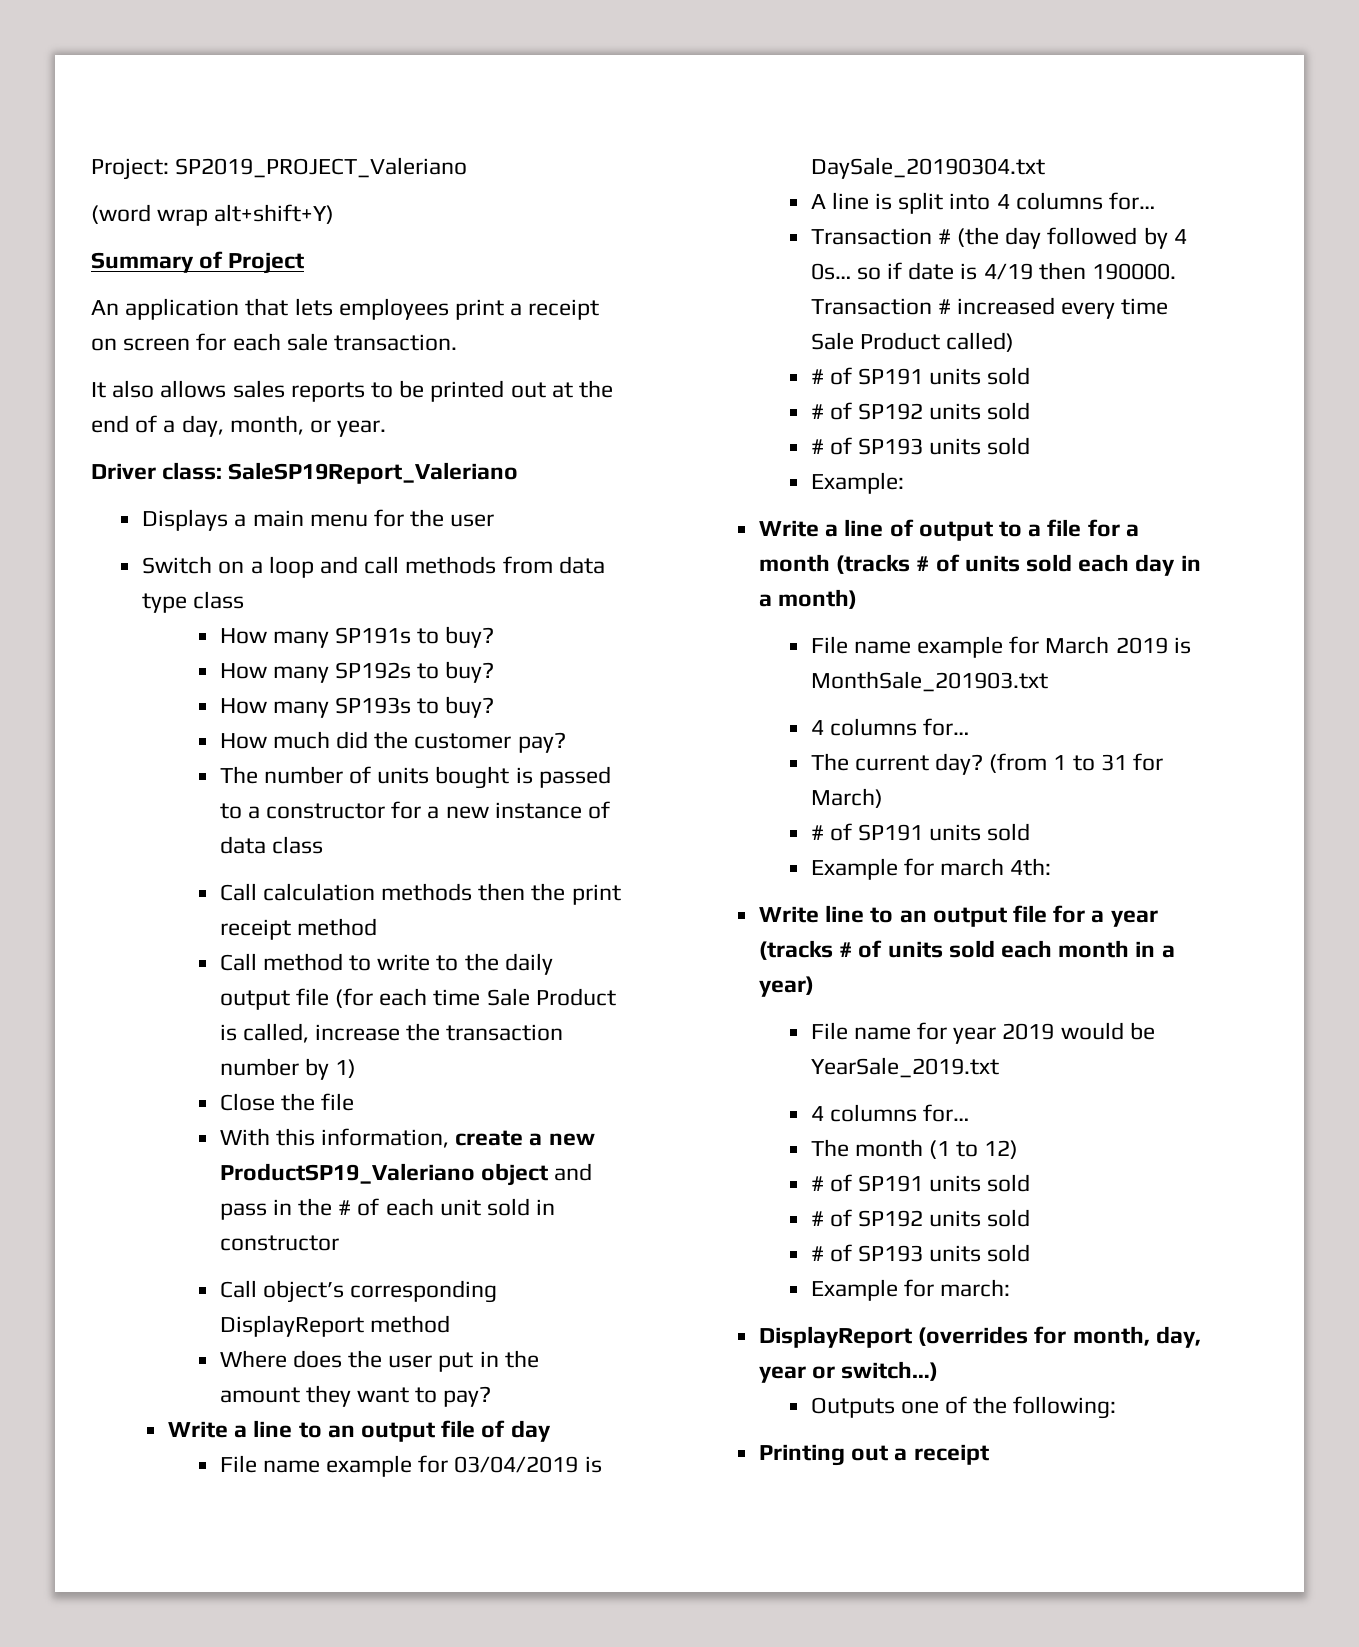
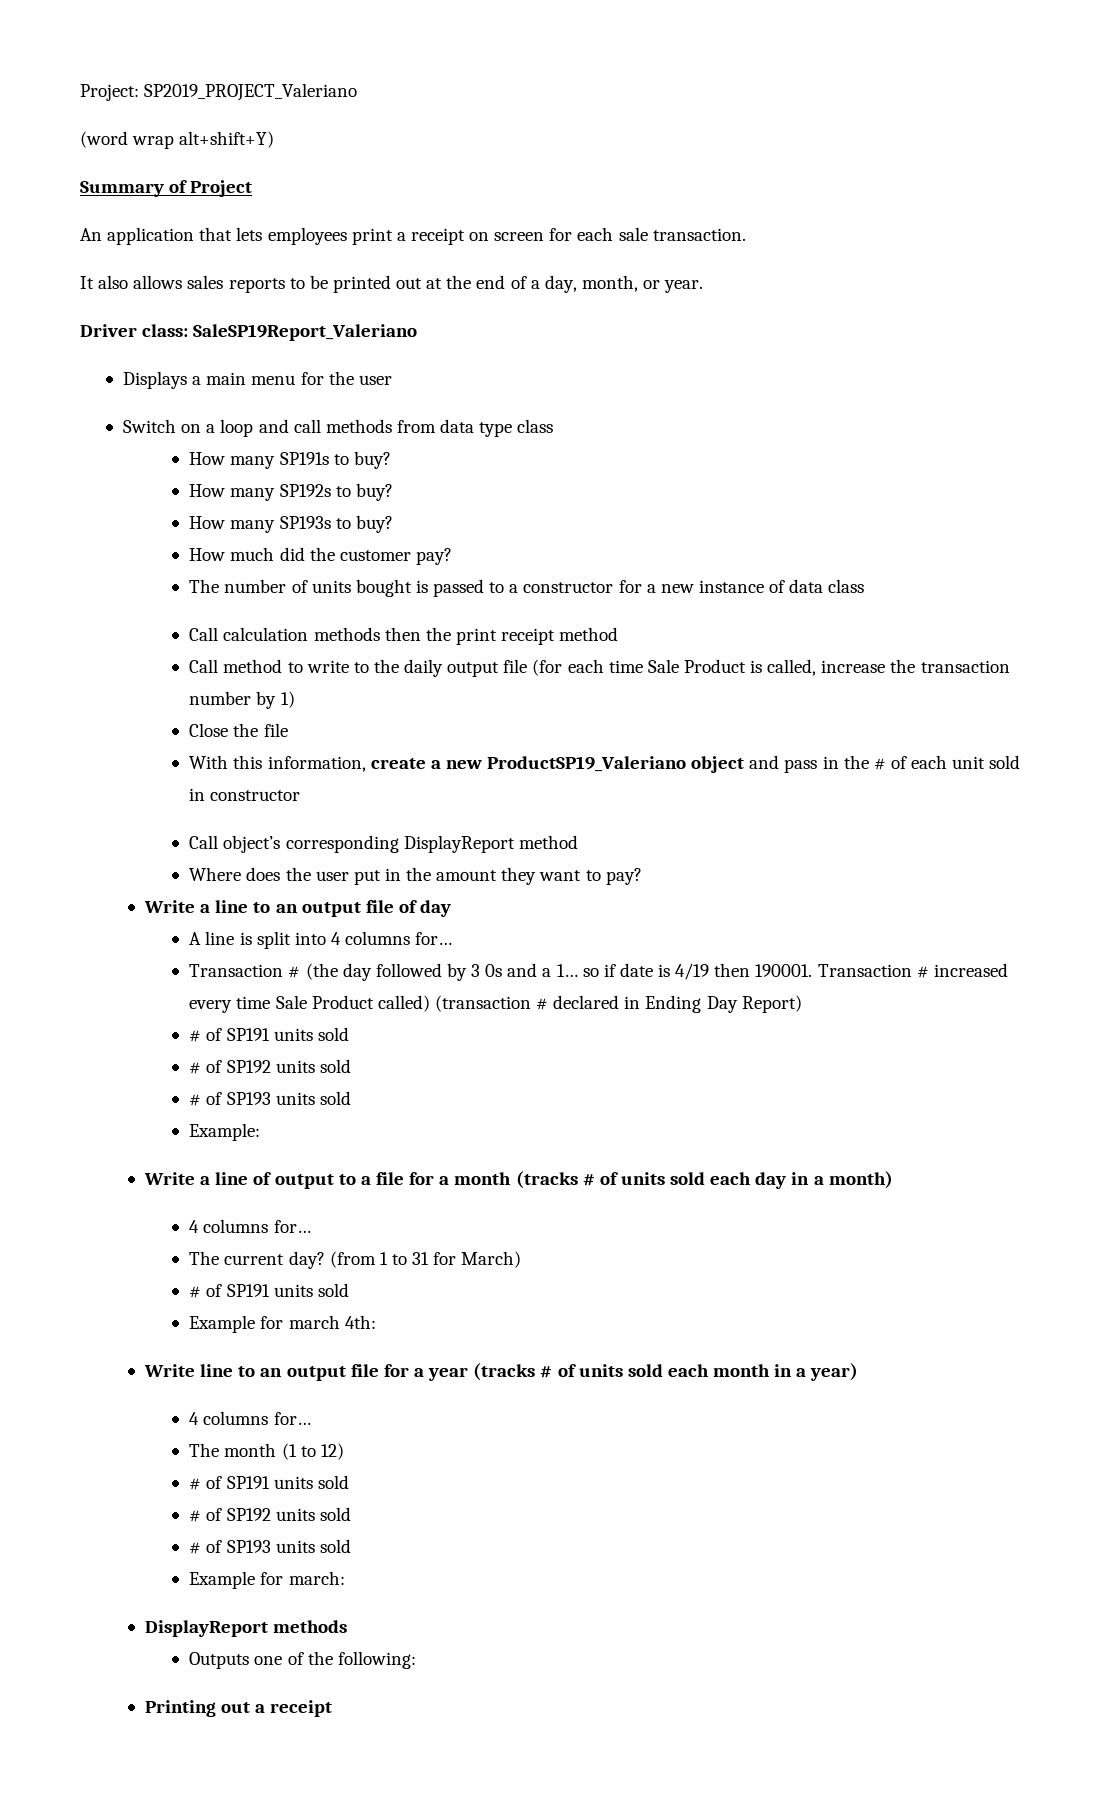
- File name example for 03/04/2019 is DaySale_20190304.txt
- Transaction # (the day followed by 4 0s… so if date is 4/19 then 190000.
+ Transaction # (the day followed by 3 0s and a 1… so if date is 4/19 then 190001.
- Transaction # increased every time Sale Product called)
+ Transaction # increased every time Sale Product called) (transaction # declared in Ending Day Report)
- File name example for March 2019 is MonthSale_201903.txt
- File name for year 2019 would be YearSale_2019.txt
- DisplayReport (overrides for month, day, year or switch…)
+ DisplayReport methods

